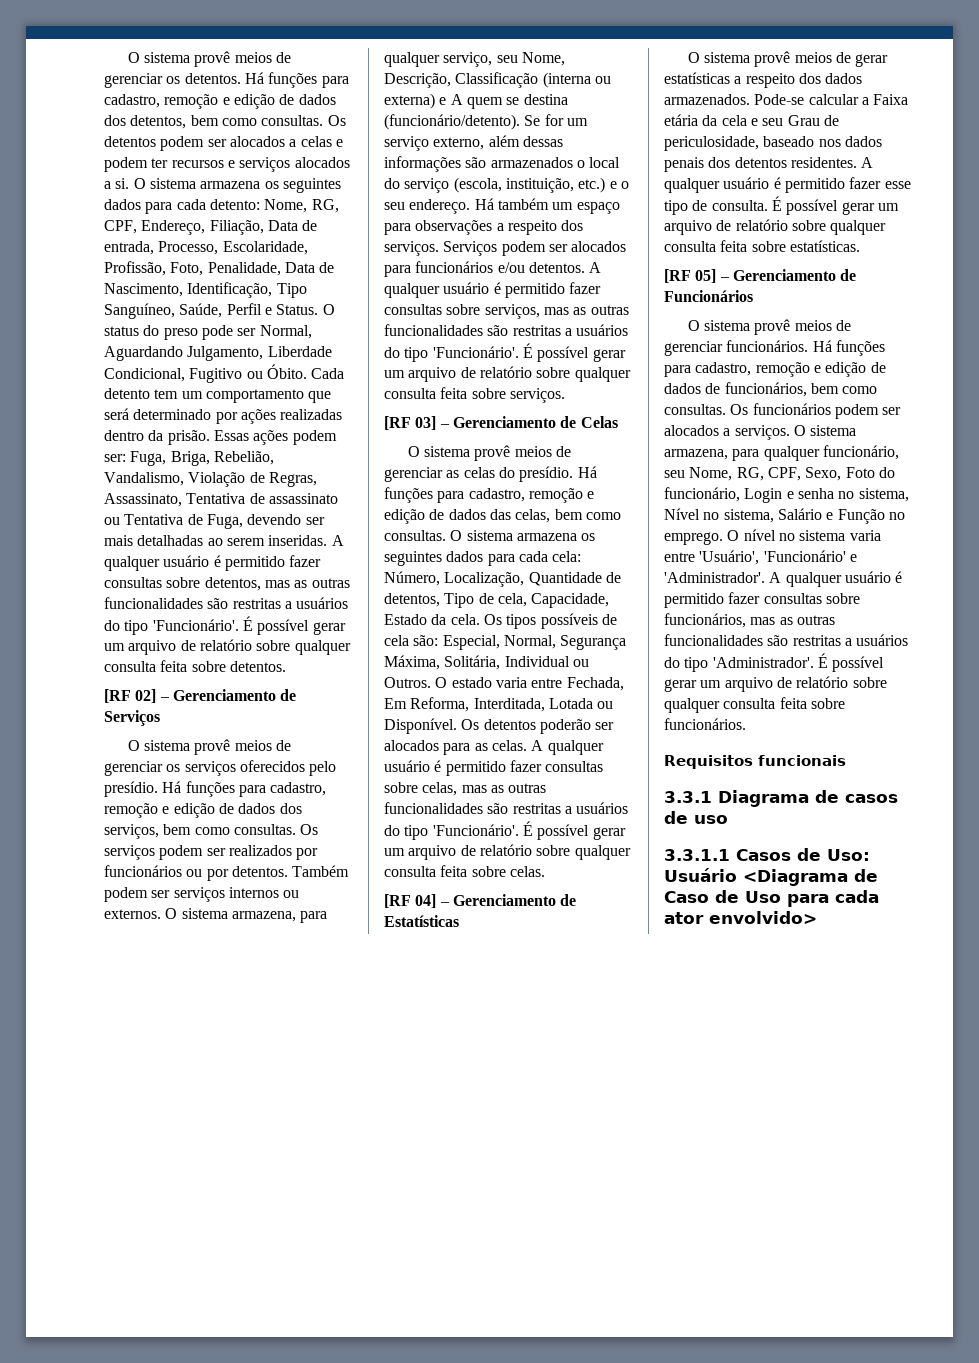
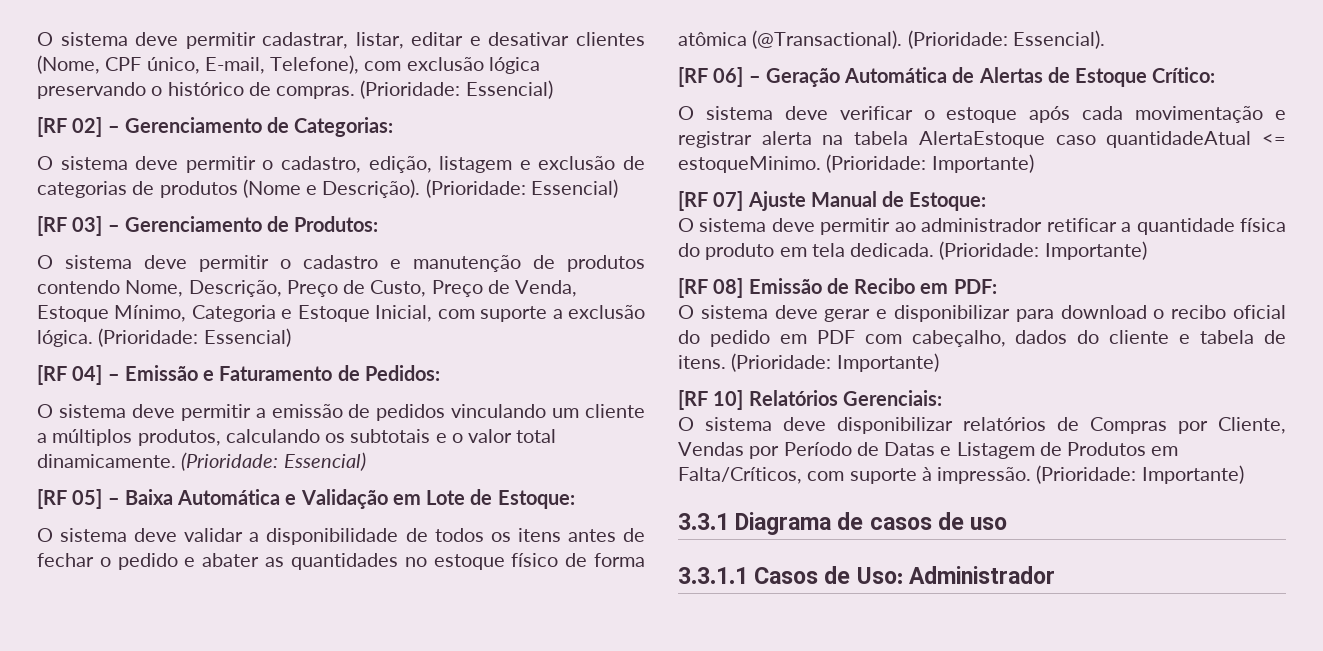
- O sistema provê meios de gerenciar os detentos. Há funções para cadastro, remoção e edição de dados dos detentos, bem como consultas. Os detentos podem ser alocados a celas e podem ter recursos e serviços alocados a si. O sistema armazena os seguintes dados para cada detento: Nome, RG, CPF, Endereço, Filiação, Data de entrada, Processo, Escolaridade, Profissão, Foto, Penalidade, Data de Nascimento, Identificação, Tipo Sanguíneo, Saúde, Perfil e Status. O status do preso pode ser Normal, Aguardando Julgamento, Liberdade Condicional, Fugitivo ou Óbito. Cada detento tem um comportamento que será determinado por ações realizadas dentro da prisão. Essas ações podem ser: Fuga, Briga, Rebelião, Vandalismo, Violação de Regras, Assassinato, Tentativa de assassinato ou Tentativa de Fuga, devendo ser mais detalhadas ao serem inseridas. A qualquer usuário é permitido fazer consultas sobre detentos, mas as outras funcionalidades são restritas a usuários do tipo 'Funcionário'. É possível gerar um arquivo de relatório sobre qualquer consulta feita sobre detentos.
+ O sistema deve permitir cadastrar, listar, editar e desativar clientes (Nome, CPF único, E-mail, Telefone), com exclusão lógica preservando o histórico de compras. (Prioridade: Essencial)
- [RF 02] – Gerenciamento de Serviços
- O sistema provê meios de gerenciar os serviços oferecidos pelo presídio. Há funções para cadastro, remoção e edição de dados dos serviços, bem como consultas. Os serviços podem ser realizados por funcionários ou por detentos. Também podem ser serviços internos ou externos. O sistema armazena, para qualquer serviço, seu Nome, Descrição, Classificação (interna ou externa) e A quem se destina (funcionário/detento). Se for um serviço externo, além dessas informações são armazenados o local do serviço (escola, instituição, etc.) e o seu endereço. Há também um espaço para observações a respeito dos serviços. Serviços podem ser alocados para funcionários e/ou detentos. A qualquer usuário é permitido fazer consultas sobre serviços, mas as outras funcionalidades são restritas a usuários do tipo 'Funcionário'. É possível gerar um arquivo de relatório sobre qualquer consulta feita sobre serviços.
+ [RF 02] – Gerenciamento de Categorias:
+ O sistema deve permitir o cadastro, edição, listagem e exclusão de categorias de produtos (Nome e Descrição). (Prioridade: Essencial)
- [RF 03] – Gerenciamento de Celas
- O sistema provê meios de gerenciar as celas do presídio. Há funções para cadastro, remoção e edição de dados das celas, bem como consultas. O sistema armazena os seguintes dados para cada cela: Número, Localização, Quantidade de detentos, Tipo de cela, Capacidade, Estado da cela. Os tipos possíveis de cela são: Especial, Normal, Segurança Máxima, Solitária, Individual ou Outros. O estado varia entre Fechada, Em Reforma, Interditada, Lotada ou Disponível. Os detentos poderão ser alocados para as celas. A qualquer usuário é permitido fazer consultas sobre celas, mas as outras funcionalidades são restritas a usuários do tipo 'Funcionário'. É possível gerar um arquivo de relatório sobre qualquer consulta feita sobre celas.
- [RF 04] – Gerenciamento de Estatísticas
- O sistema provê meios de gerar estatísticas a respeito dos dados armazenados. Pode-se calcular a Faixa etária da cela e seu Grau de periculosidade, baseado nos dados penais dos detentos residentes. A qualquer usuário é permitido fazer esse tipo de consulta. É possível gerar um arquivo de relatório sobre qualquer consulta feita sobre estatísticas.
- [RF 05] – Gerenciamento de Funcionários
- O sistema provê meios de gerenciar funcionários. Há funções para cadastro, remoção e edição de dados de funcionários, bem como consultas. Os funcionários podem ser alocados a serviços. O sistema armazena, para qualquer funcionário, seu Nome, RG, CPF, Sexo, Foto do funcionário, Login e senha no sistema, Nível no sistema, Salário e Função no emprego. O nível no sistema varia entre 'Usuário', 'Funcionário' e 'Administrador'. A qualquer usuário é permitido fazer consultas sobre funcionários, mas as outras funcionalidades são restritas a usuários do tipo 'Administrador'. É possível gerar um arquivo de relatório sobre qualquer consulta feita sobre funcionários.
- Requisitos funcionais
+ [RF 03] – Gerenciamento de Produtos:
+ O sistema deve permitir o cadastro e manutenção de produtos contendo Nome, Descrição, Preço de Custo, Preço de Venda, Estoque Mínimo, Categoria e Estoque Inicial, com suporte a exclusão lógica. (Prioridade: Essencial)
+ [RF 04] – Emissão e Faturamento de Pedidos:
+ O sistema deve permitir a emissão de pedidos vinculando um cliente a múltiplos produtos, calculando os subtotais e o valor total dinamicamente. (Prioridade: Essencial)
+ [RF 05] – Baixa Automática e Validação em Lote de Estoque:
+ O sistema deve validar a disponibilidade de todos os itens antes de fechar o pedido e abater as quantidades no estoque físico de forma atômica (@Transactional). (Prioridade: Essencial).
+ [RF 06] – Geração Automática de Alertas de Estoque Crítico:
+ O sistema deve verificar o estoque após cada movimentação e registrar alerta na tabela AlertaEstoque caso quantidadeAtual <= estoqueMinimo. (Prioridade: Importante)
+ [RF 07] Ajuste Manual de Estoque:
+ O sistema deve permitir ao administrador retificar a quantidade física do produto em tela dedicada. (Prioridade: Importante)
+ [RF 08] Emissão de Recibo em PDF:
+ O sistema deve gerar e disponibilizar para download o recibo oficial do pedido em PDF com cabeçalho, dados do cliente e tabela de itens. (Prioridade: Importante)
+ [RF 10] Relatórios Gerenciais:
+ O sistema deve disponibilizar relatórios de Compras por Cliente, Vendas por Período de Datas e Listagem de Produtos em Falta/Críticos, com suporte à impressão. (Prioridade: Importante)
- 3.3.1.1 Casos de Uso: Usuário <Diagrama de Caso de Uso para cada ator envolvido>
+ 3.3.1.1 Casos de Uso: Administrador

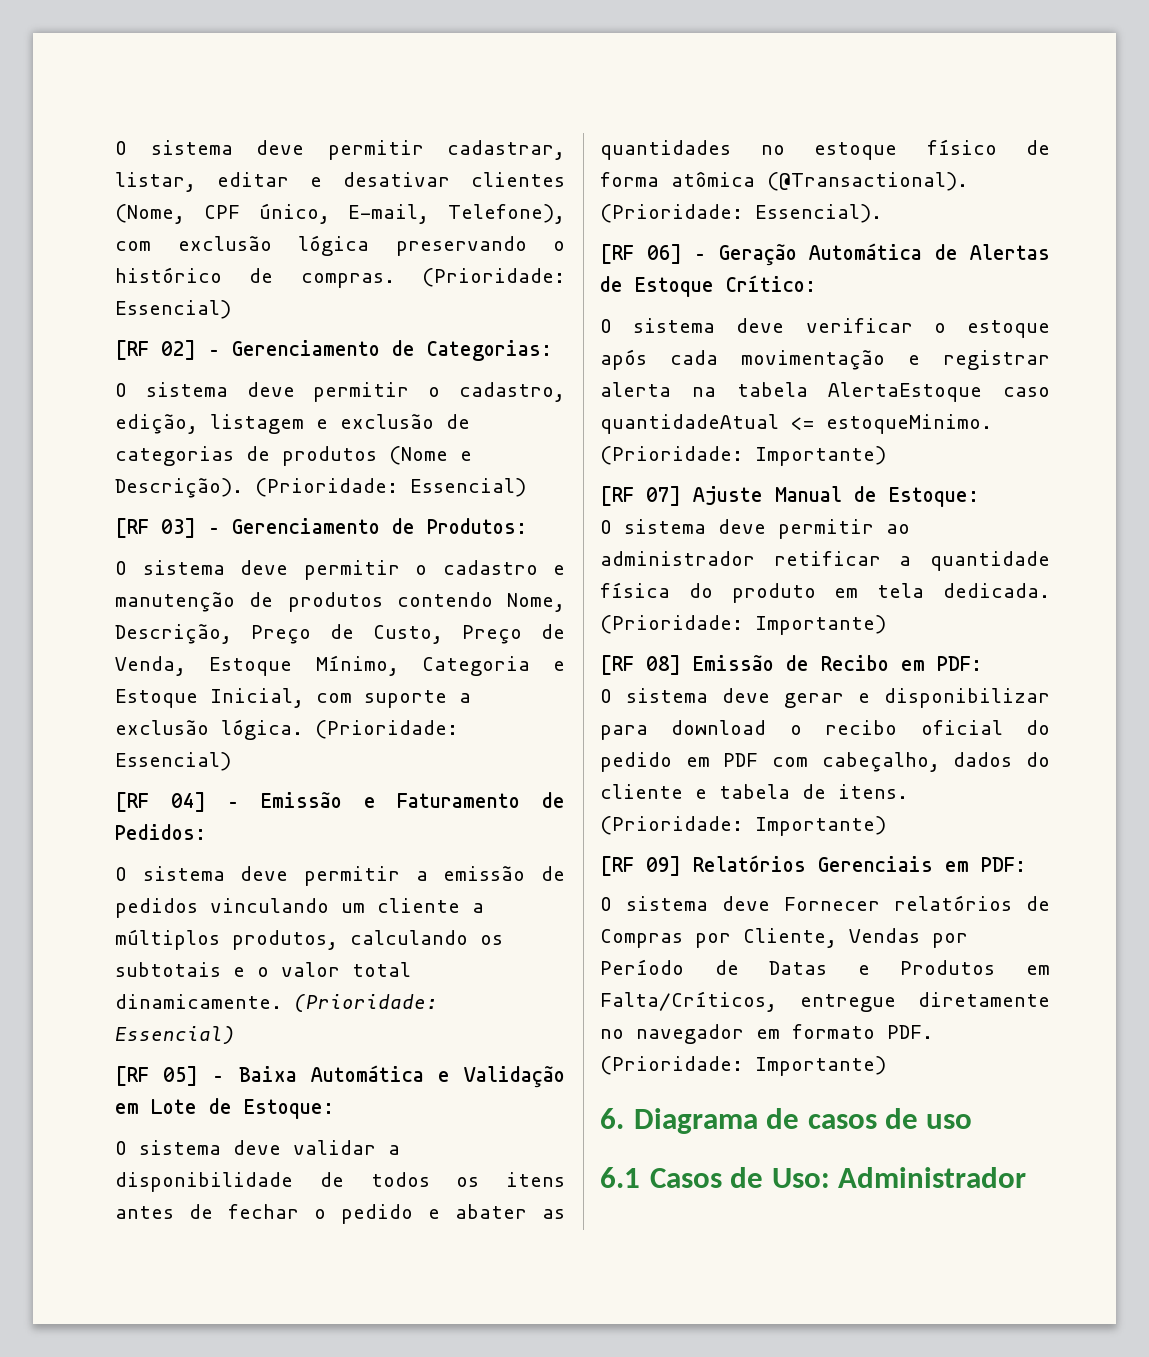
- [RF 10] Relatórios Gerenciais:
- O sistema deve disponibilizar relatórios de Compras por Cliente, Vendas por Período de Datas e Listagem de Produtos em Falta/Críticos, com suporte à impressão. (Prioridade: Importante)
- 3.3.1 Diagrama de casos de uso
+ [RF 09] Relatórios Gerenciais em PDF:
+ O sistema deve Fornecer relatórios de Compras por Cliente, Vendas por Período de Datas e Produtos em Falta/Críticos, entregue diretamente no navegador em formato PDF. (Prioridade: Importante)
+ 6. Diagrama de casos de uso
- 3.3.1.1 Casos de Uso: Administrador
+ 6.1 Casos de Uso: Administrador

